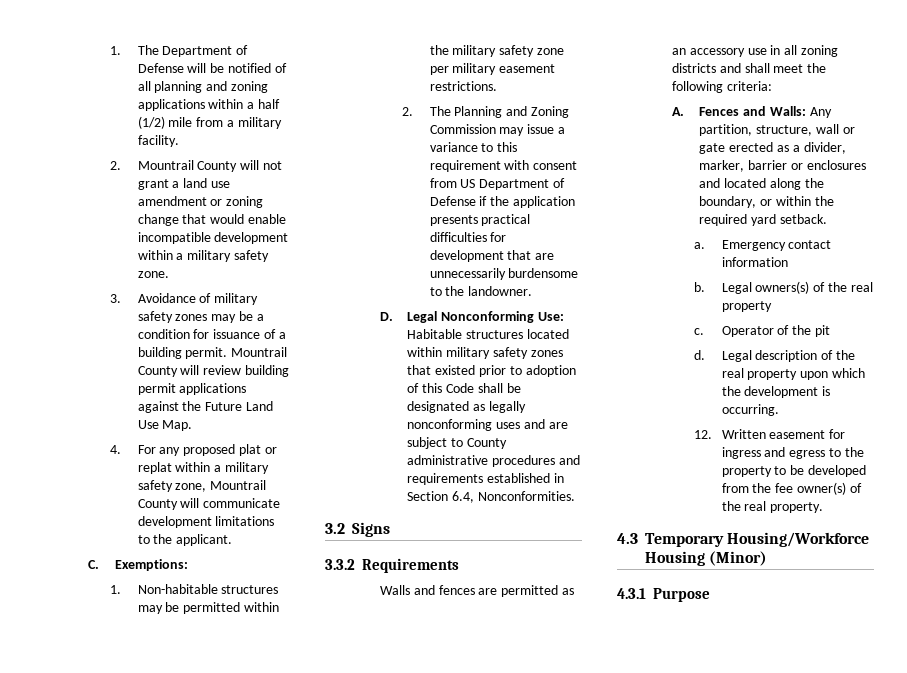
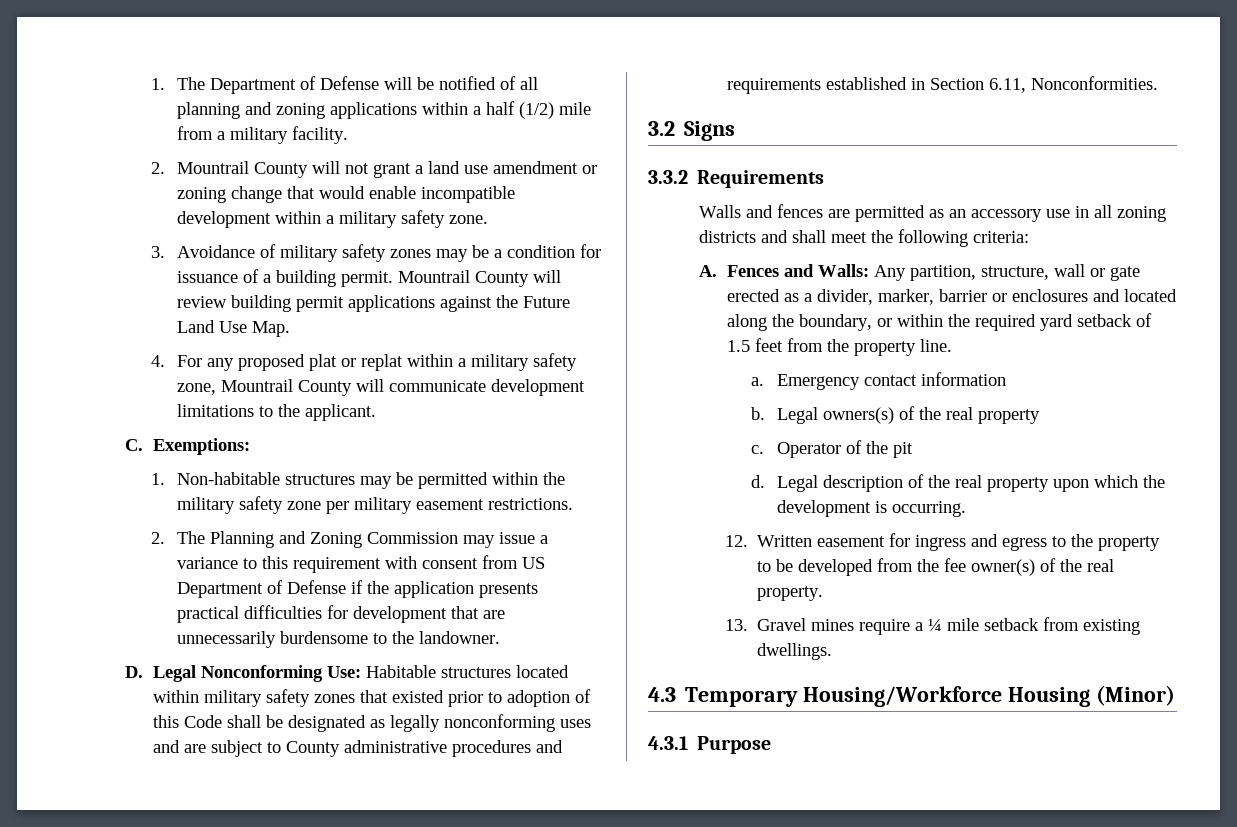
- D. Legal Nonconforming Use: Habitable structures located within military safety zones that existed prior to adoption of this Code shall be designated as legally nonconforming uses and are subject to County administrative procedures and requirements established in Section 6.4, Nonconformities.
+ D. Legal Nonconforming Use: Habitable structures located within military safety zones that existed prior to adoption of this Code shall be designated as legally nonconforming uses and are subject to County administrative procedures and requirements established in Section 6.11, Nonconformities.
- A. Fences and Walls: Any partition, structure, wall or gate erected as a divider, marker, barrier or enclosures and located along the boundary, or within the required yard setback.
+ A. Fences and Walls: Any partition, structure, wall or gate erected as a divider, marker, barrier or enclosures and located along the boundary, or within the required yard setback of 1.5 feet from the property line.
+ 13. Gravel mines require a ¼ mile setback from existing dwellings.

